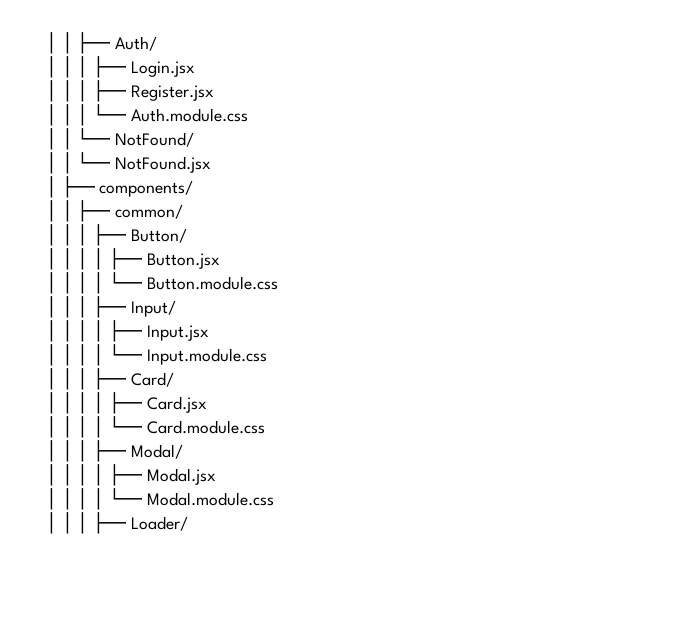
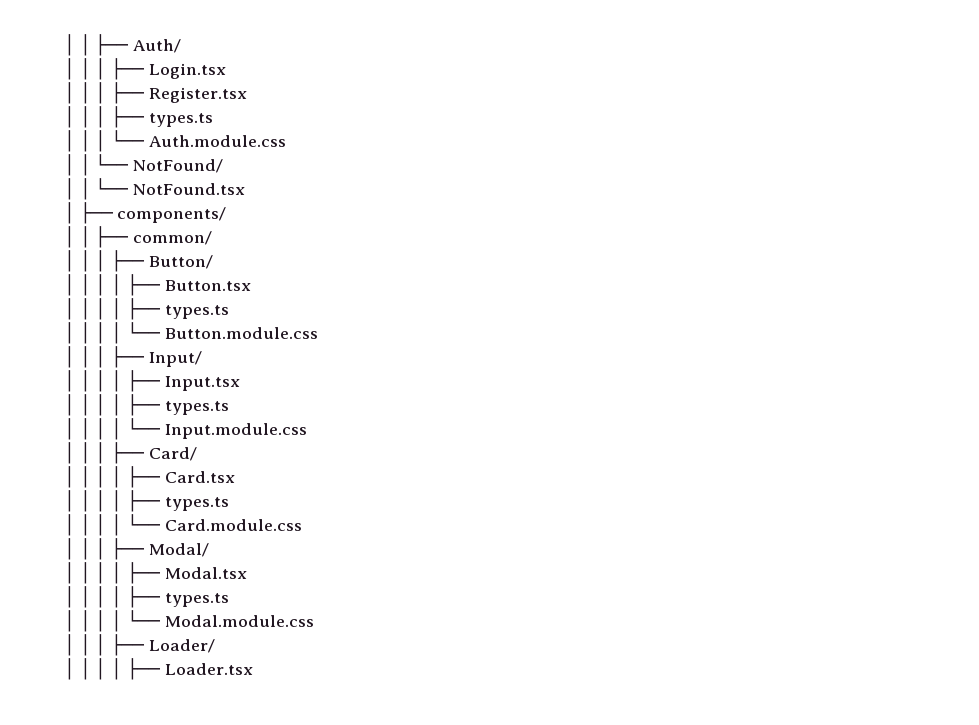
- │ │ │ ├── Login.jsx
- │ │ │ ├── Register.jsx
+ │ │ │ ├── Login.tsx
+ │ │ │ ├── Register.tsx
+ │ │ │ ├── types.ts
- │ │ └── NotFound.jsx
+ │ │ └── NotFound.tsx
- │ │ │ │ ├── Button.jsx
+ │ │ │ │ ├── Button.tsx
+ │ │ │ │ ├── types.ts
- │ │ │ │ ├── Input.jsx
+ │ │ │ │ ├── Input.tsx
+ │ │ │ │ ├── types.ts
- │ │ │ │ ├── Card.jsx
+ │ │ │ │ ├── Card.tsx
+ │ │ │ │ ├── types.ts
- │ │ │ │ ├── Modal.jsx
+ │ │ │ │ ├── Modal.tsx
+ │ │ │ │ ├── types.ts
+ │ │ │ │ ├── Loader.tsx

